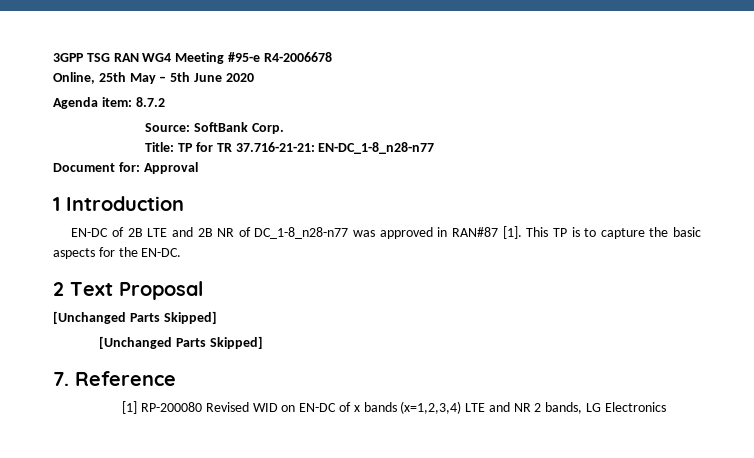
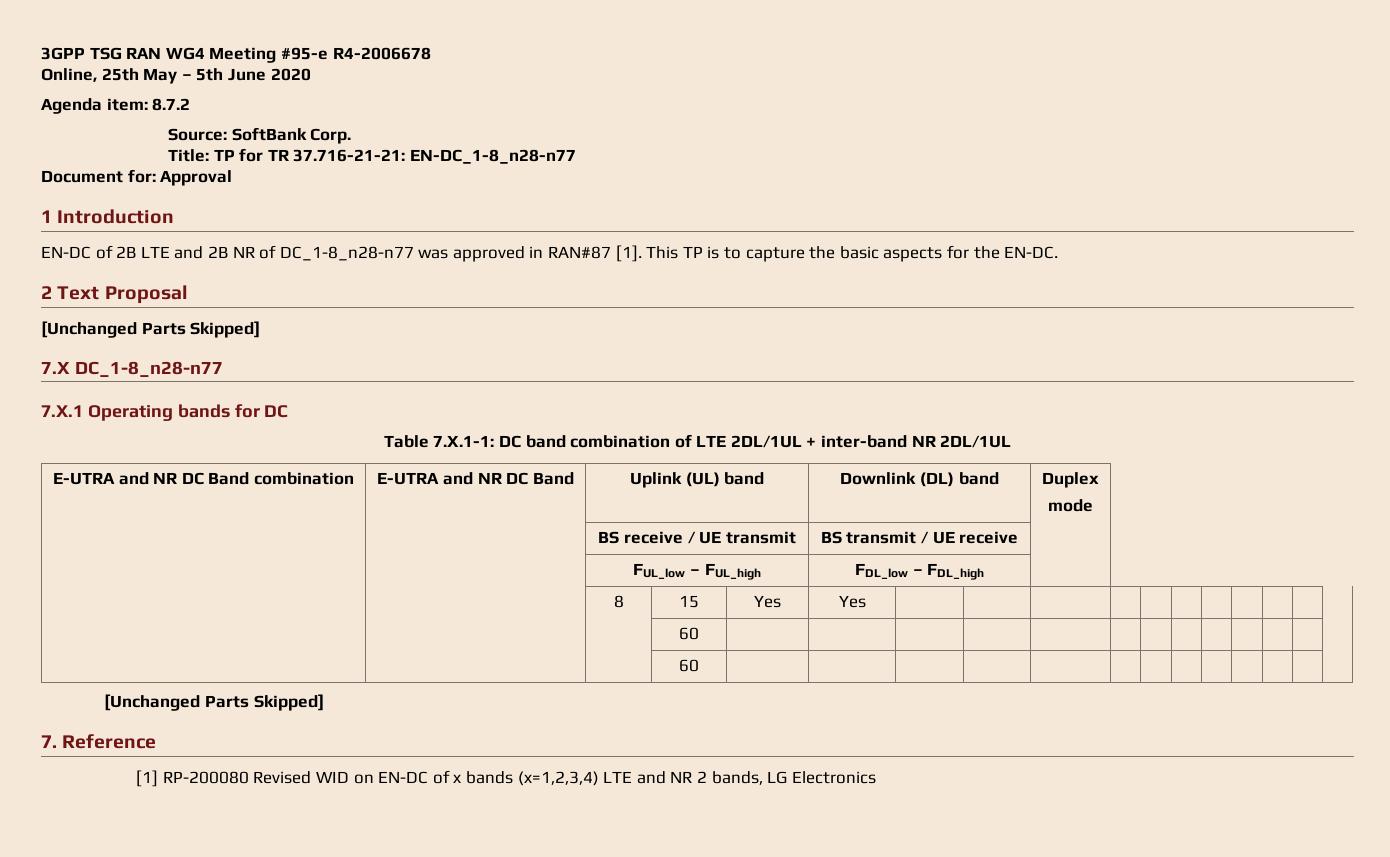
+ 7.X DC_1-8_n28-n77
+ 7.X.1 Operating bands for DC
+ Table 7.X.1-1: DC band combination of LTE 2DL/1UL + inter-band NR 2DL/1UL
+ E-UTRA and NR DC Band combination | E-UTRA and NR DC Band | Uplink (UL) band | Downlink (DL) band | Duplex
+ mode
+ | | BS receive / UE transmit | BS transmit / UE receive |
+ | | FUL_low – FUL_high | FDL_low – FDL_high |
+ | | 8 | 15 | Yes | Yes | | | | | | | | | | |
+ | | | 60 | | | | | | | | | | | | |
+ | | | 60 | | | | | | | | | | | | |

